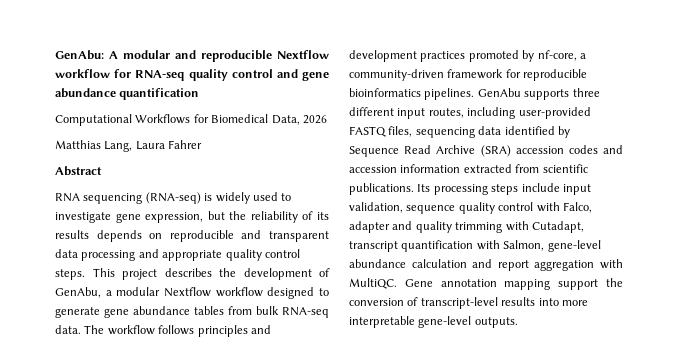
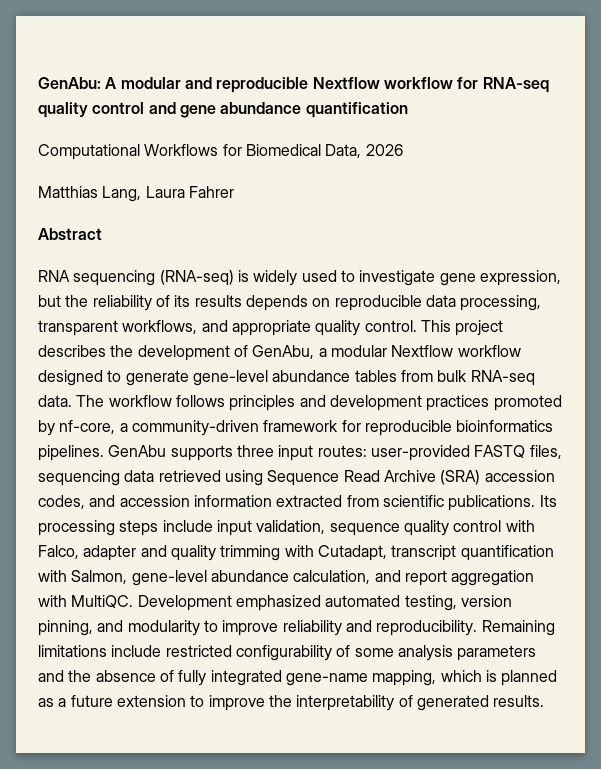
- RNA sequencing (RNA-seq) is widely used to investigate gene expression, but the reliability of its results depends on reproducible and transparent data processing and appropriate quality control steps.
+ RNA sequencing (RNA-seq) is widely used to investigate gene expression, but the reliability of its results depends on reproducible data processing, transparent workflows, and appropriate quality control.
- This project describes the development of GenAbu, a modular Nextflow workflow designed to generate gene abundance tables from bulk RNA-seq data.
+ This project describes the development of GenAbu, a modular Nextflow workflow designed to generate gene-level abundance tables from bulk RNA-seq data.
- GenAbu supports three different input routes, including user-provided FASTQ files, sequencing data identified by Sequence Read Archive (SRA) accession codes and accession information extracted from scientific publications.
+ GenAbu supports three input routes: user-provided FASTQ files, sequencing data retrieved using Sequence Read Archive (SRA) accession codes, and accession information extracted from scientific publications.
- Its processing steps include input validation, sequence quality control with Falco, adapter and quality trimming with Cutadapt, transcript quantification with Salmon, gene-level abundance calculation and report aggregation with MultiQC.
+ Its processing steps include input validation, sequence quality control with Falco, adapter and quality trimming with Cutadapt, transcript quantification with Salmon, gene-level abundance calculation, and report aggregation with MultiQC.
- Gene annotation mapping support the conversion of transcript-level results into more interpretable gene-level outputs.
+ Development emphasized automated testing, version pinning, and modularity to improve reliability and reproducibility. Remaining limitations include restricted configurability of some analysis parameters and the absence of fully integrated gene-name mapping, which is planned as a future extension to improve the interpretability of generated results.

